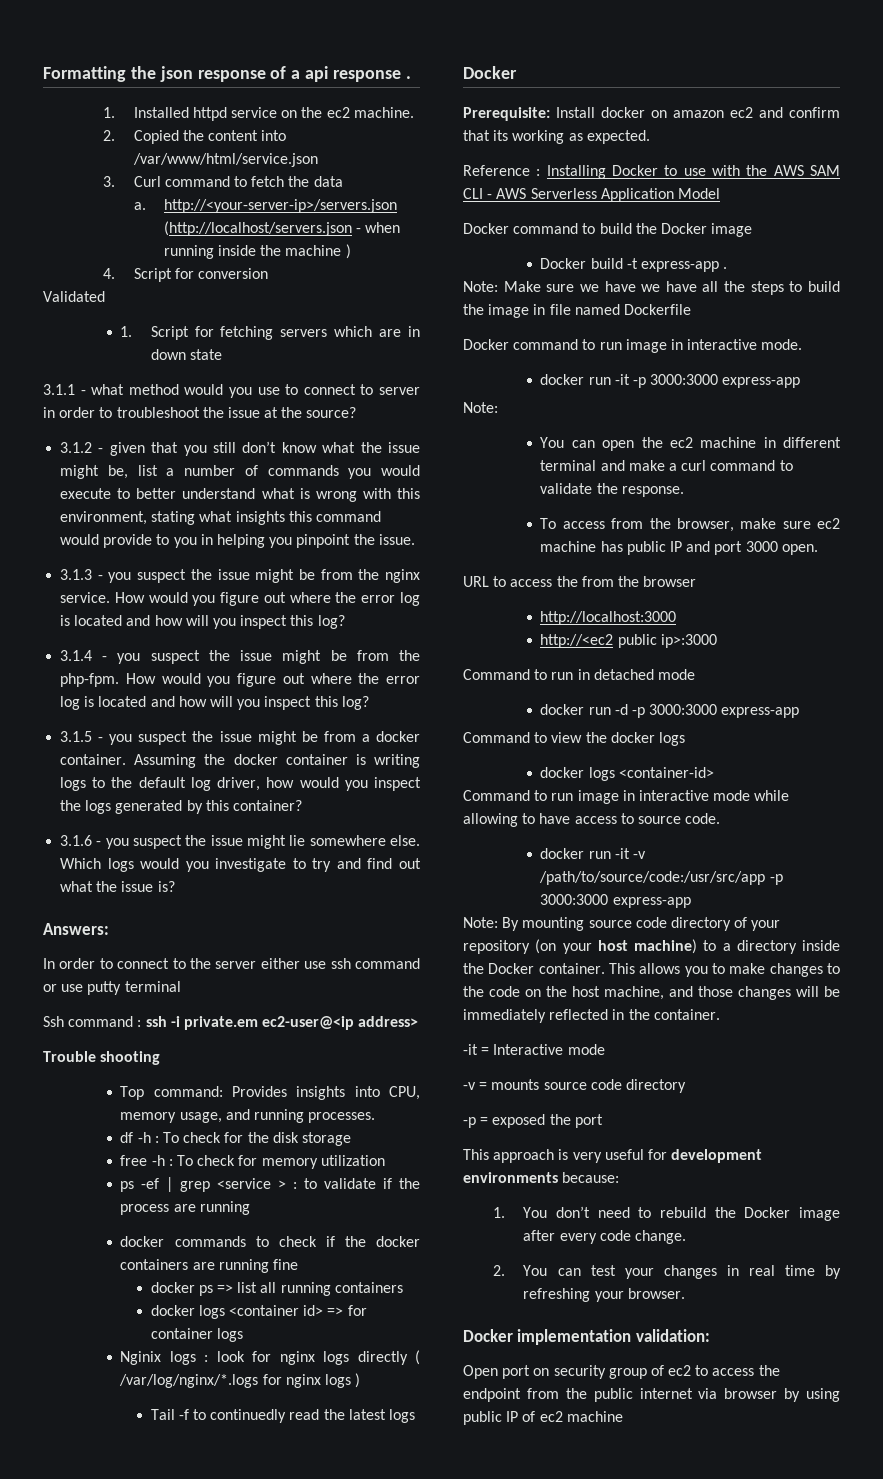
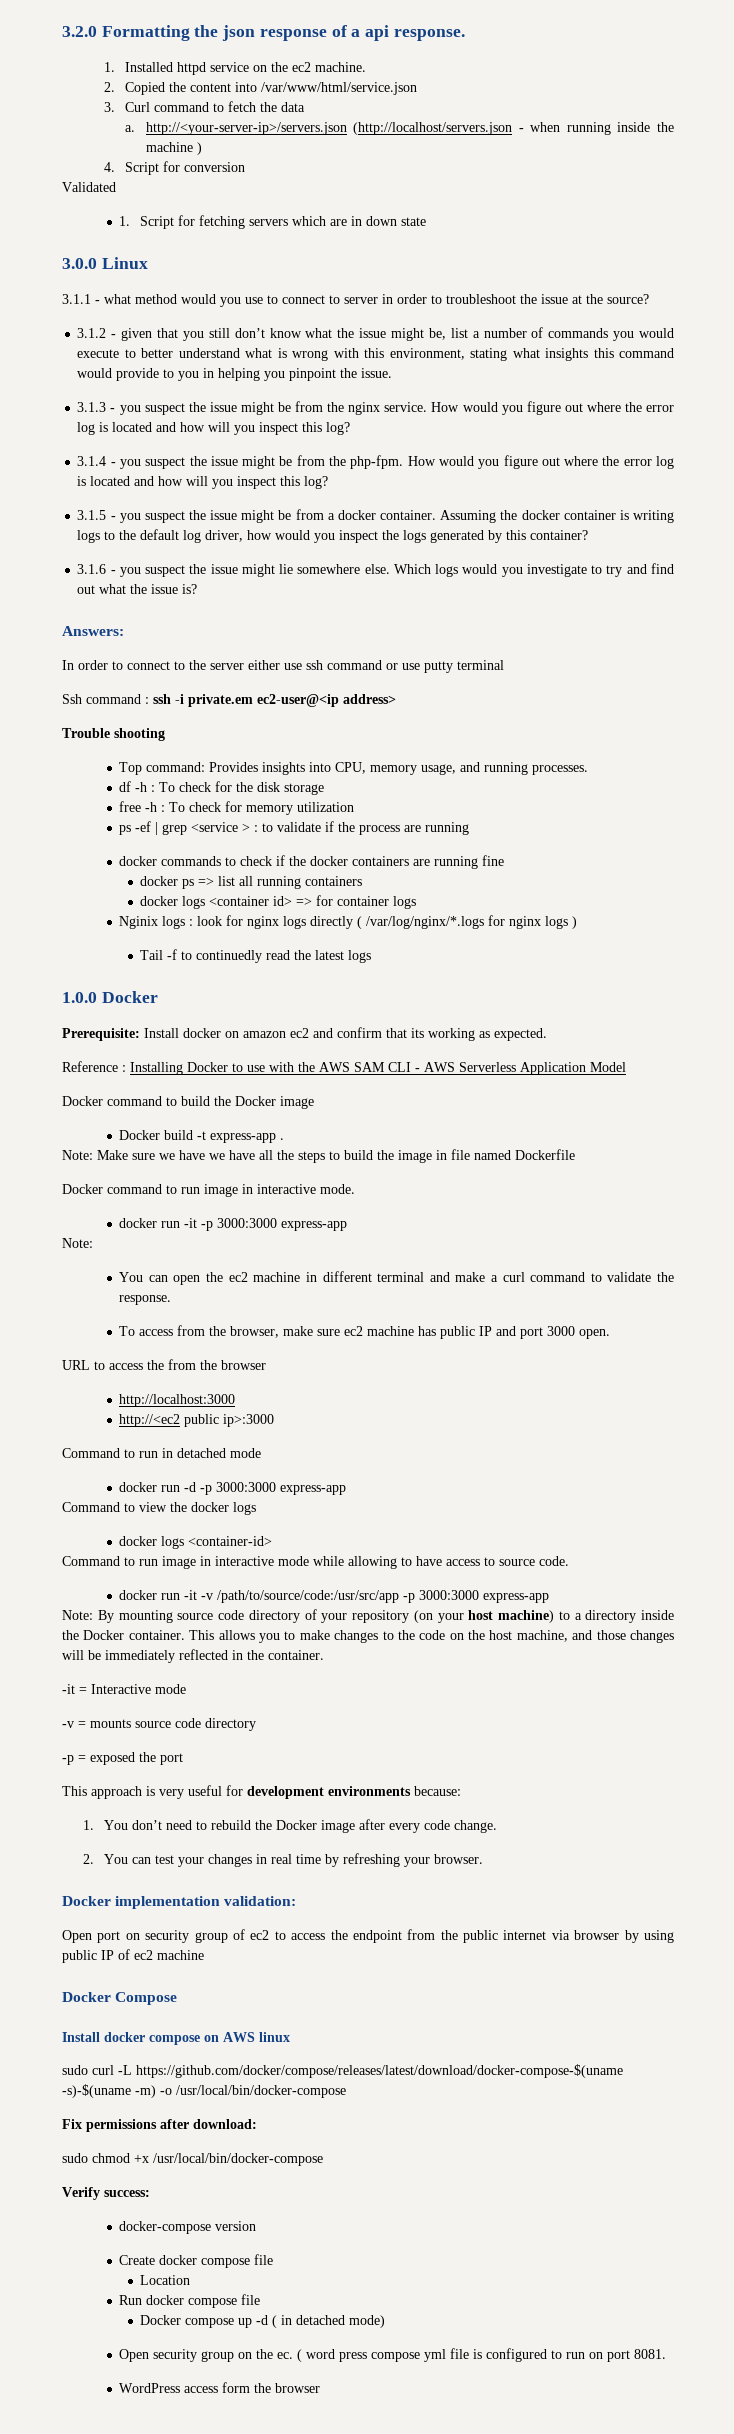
- Formatting the json response of a api response .
+ 3.2.0 Formatting the json response of a api response.
+ 3.0.0 Linux
  Tail -f to continuedly read the latest logs
- Docker
+ 1.0.0 Docker
+ Docker Compose
+ Install docker compose on AWS linux
+ sudo curl -L https://github.com/docker/compose/releases/latest/download/docker-compose-$(uname -s)-$(uname -m) -o /usr/local/bin/docker-compose
+ Fix permissions after download:
+ sudo chmod +x /usr/local/bin/docker-compose
+ Verify success:
+ docker-compose version
+ Create docker compose file
+ Location
+ Run docker compose file
+ Docker compose up -d ( in detached mode)
+ Open security group on the ec. ( word press compose yml file is configured to run on port 8081.
+ WordPress access form the browser

